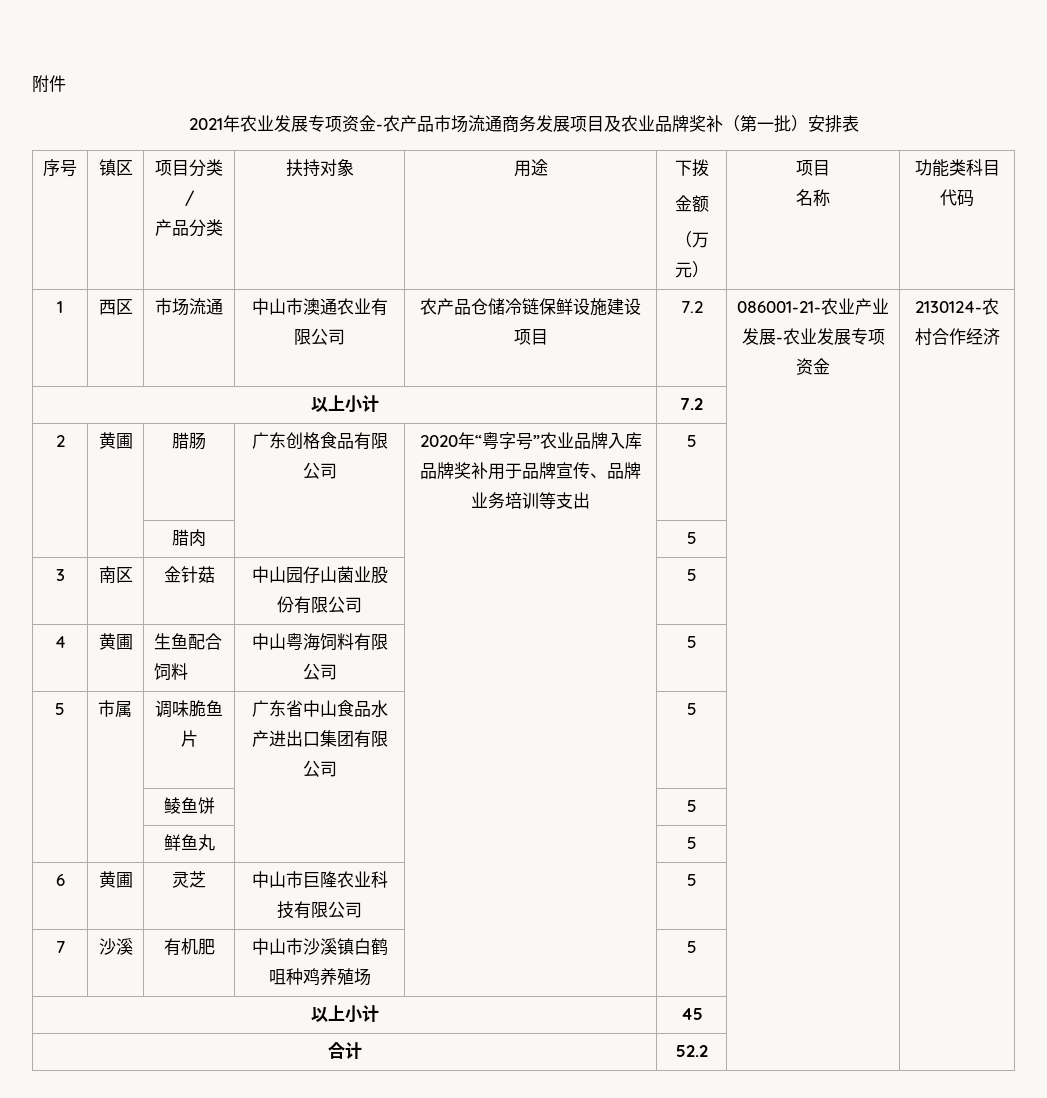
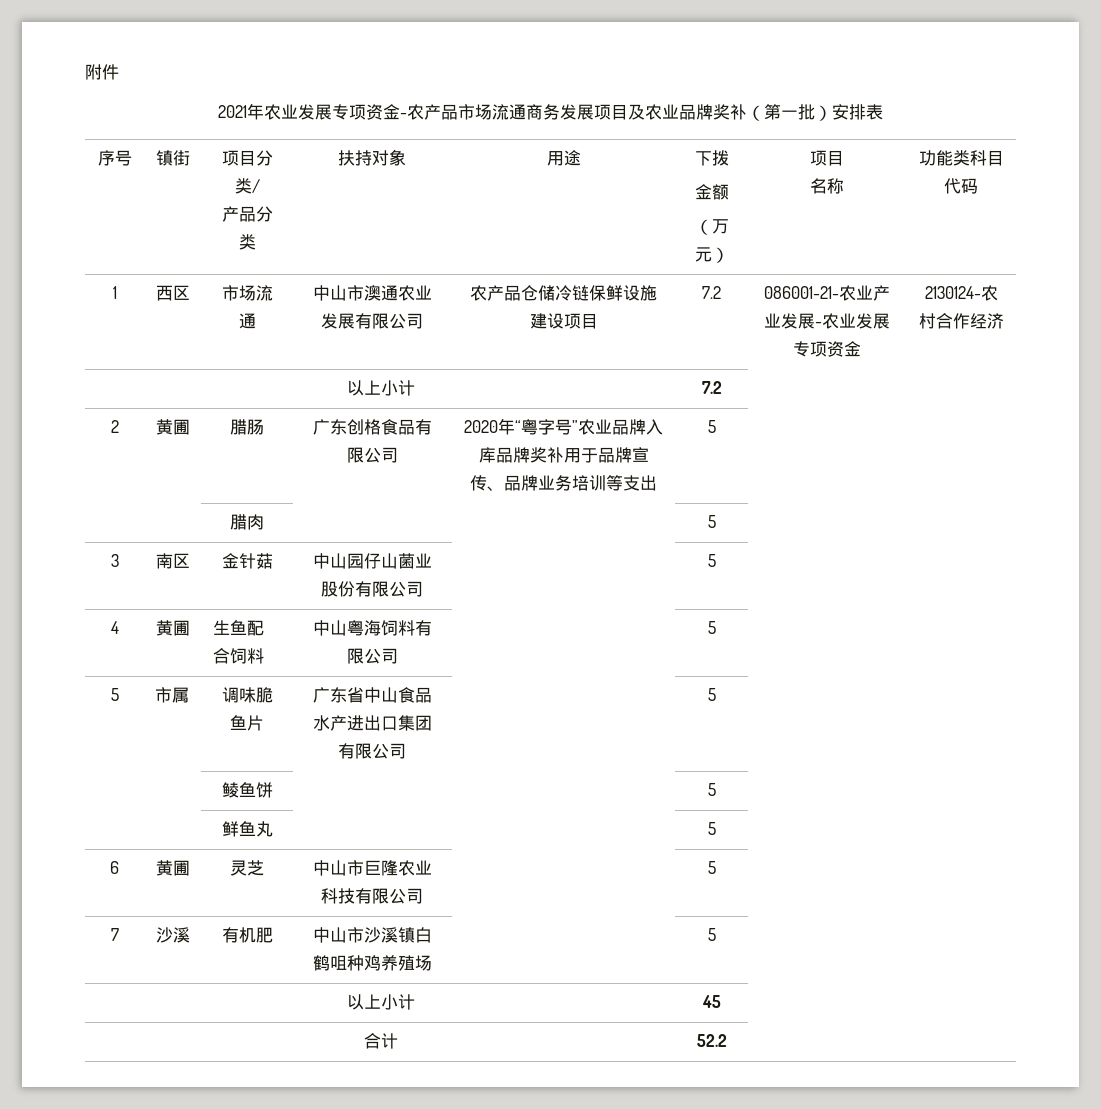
- 序号 | 镇区 | 项目分类/
+ 序号 | 镇街 | 项目分类/
- 1 | 西区 | 市场流通 | 中山市澳通农业有限公司 | 农产品仓储冷链保鲜设施建设项目 | 7.2 | 086001-21-农业产业发展-农业发展专项资金 | 2130124-农村合作经济
+ 1 | 西区 | 市场流通 | 中山市澳通农业发展有限公司 | 农产品仓储冷链保鲜设施建设项目 | 7.2 | 086001-21-农业产业发展-农业发展专项资金 | 2130124-农村合作经济

